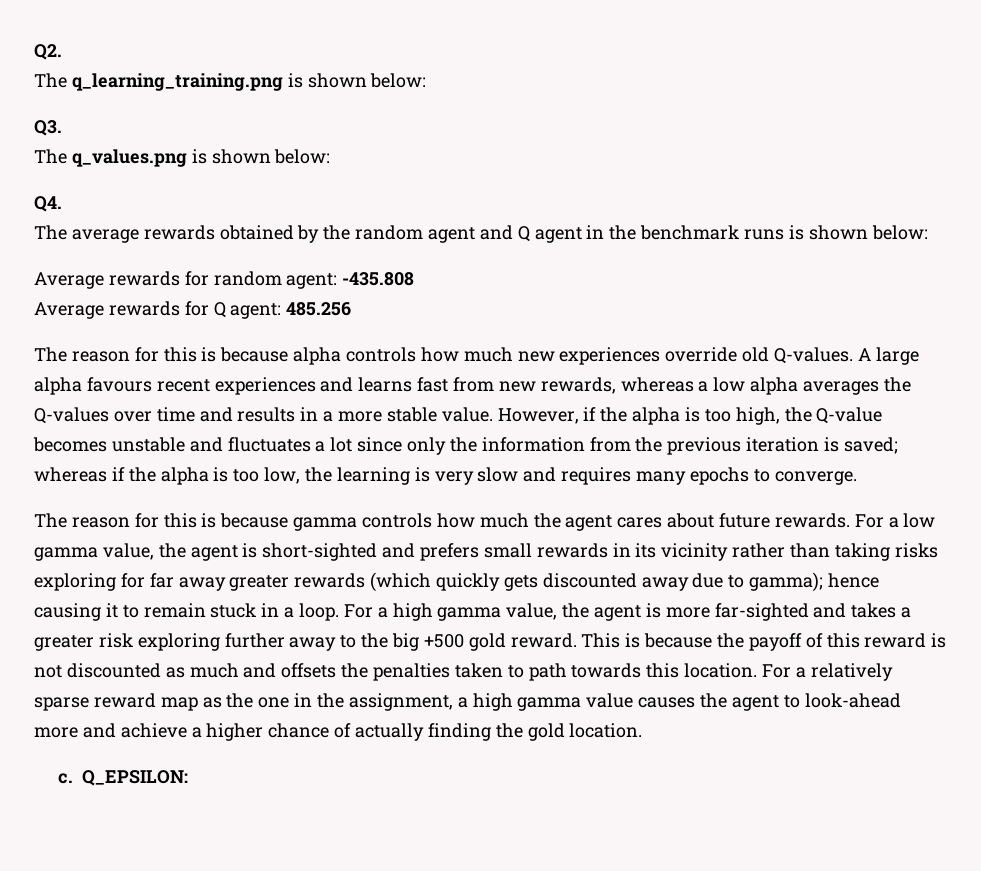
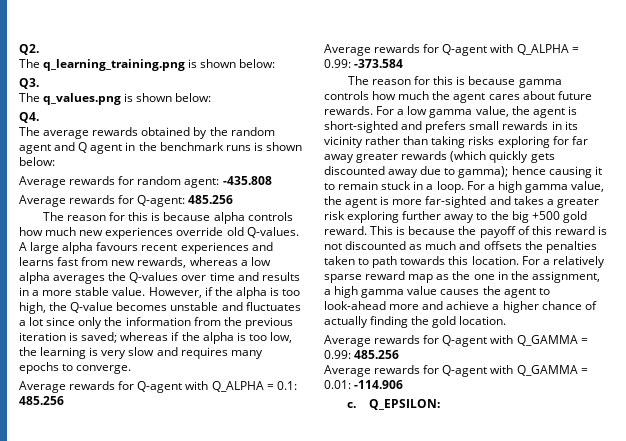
- Average rewards for Q agent: 485.256
+ Average rewards for Q-agent: 485.256
+ Average rewards for Q-agent with Q_ALPHA = 0.1: 485.256
+ Average rewards for Q-agent with Q_ALPHA = 0.99: -373.584
+ Average rewards for Q-agent with Q_GAMMA = 0.99: 485.256
+ Average rewards for Q-agent with Q_GAMMA = 0.01: -114.906

